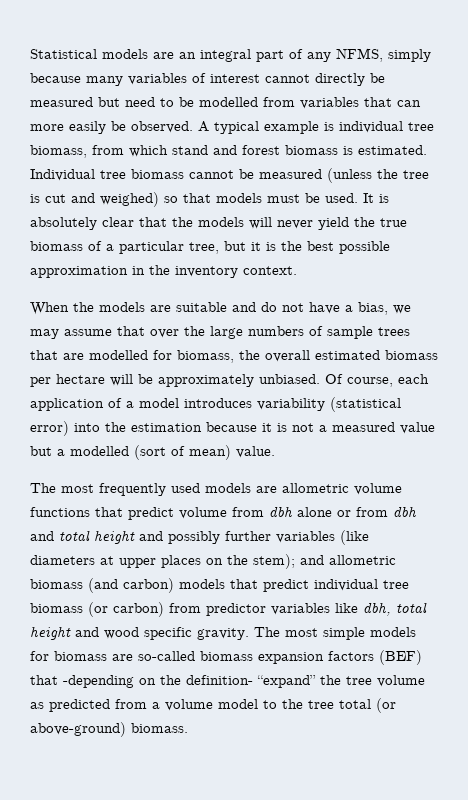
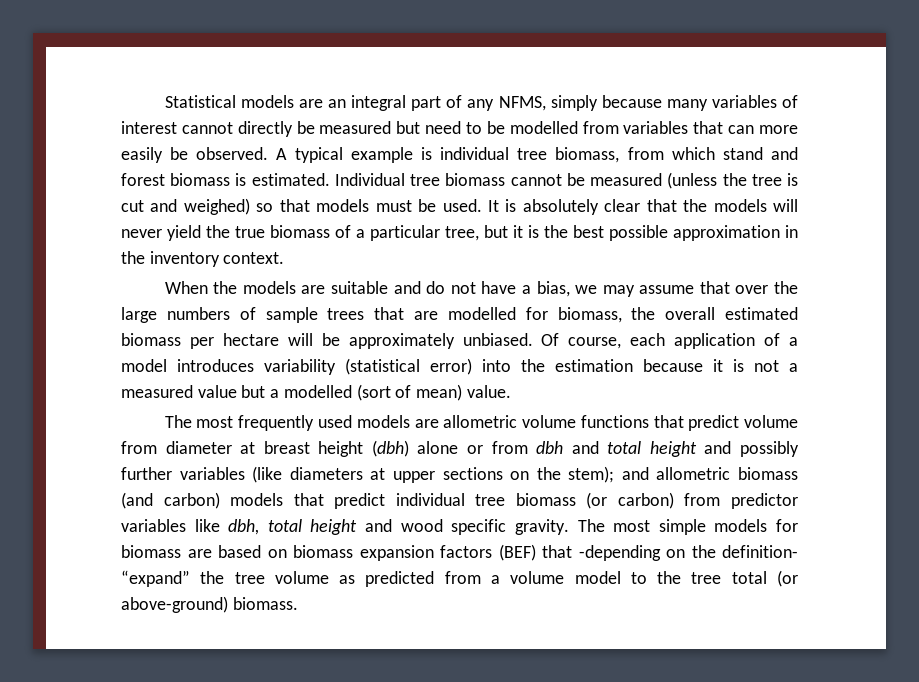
- The most frequently used models are allometric volume functions that predict volume from dbh alone or from dbh and total height and possibly further variables (like diameters at upper places on the stem); and allometric biomass (and carbon) models that predict individual tree biomass (or carbon) from predictor variables like dbh, total height and wood specific gravity.
+ The most frequently used models are allometric volume functions that predict volume from diameter at breast height (dbh) alone or from dbh and total height and possibly further variables (like diameters at upper sections on the stem); and allometric biomass (and carbon) models that predict individual tree biomass (or carbon) from predictor variables like dbh, total height and wood specific gravity.
- The most simple models for biomass are so-called biomass expansion factors (BEF) that -depending on the definition- “expand” the tree volume as predicted from a volume model to the tree total (or above-ground) biomass.
+ The most simple models for biomass are based on biomass expansion factors (BEF) that -depending on the definition- “expand” the tree volume as predicted from a volume model to the tree total (or above-ground) biomass.

